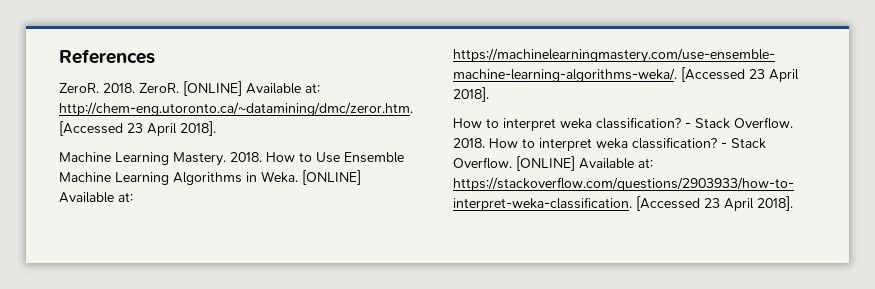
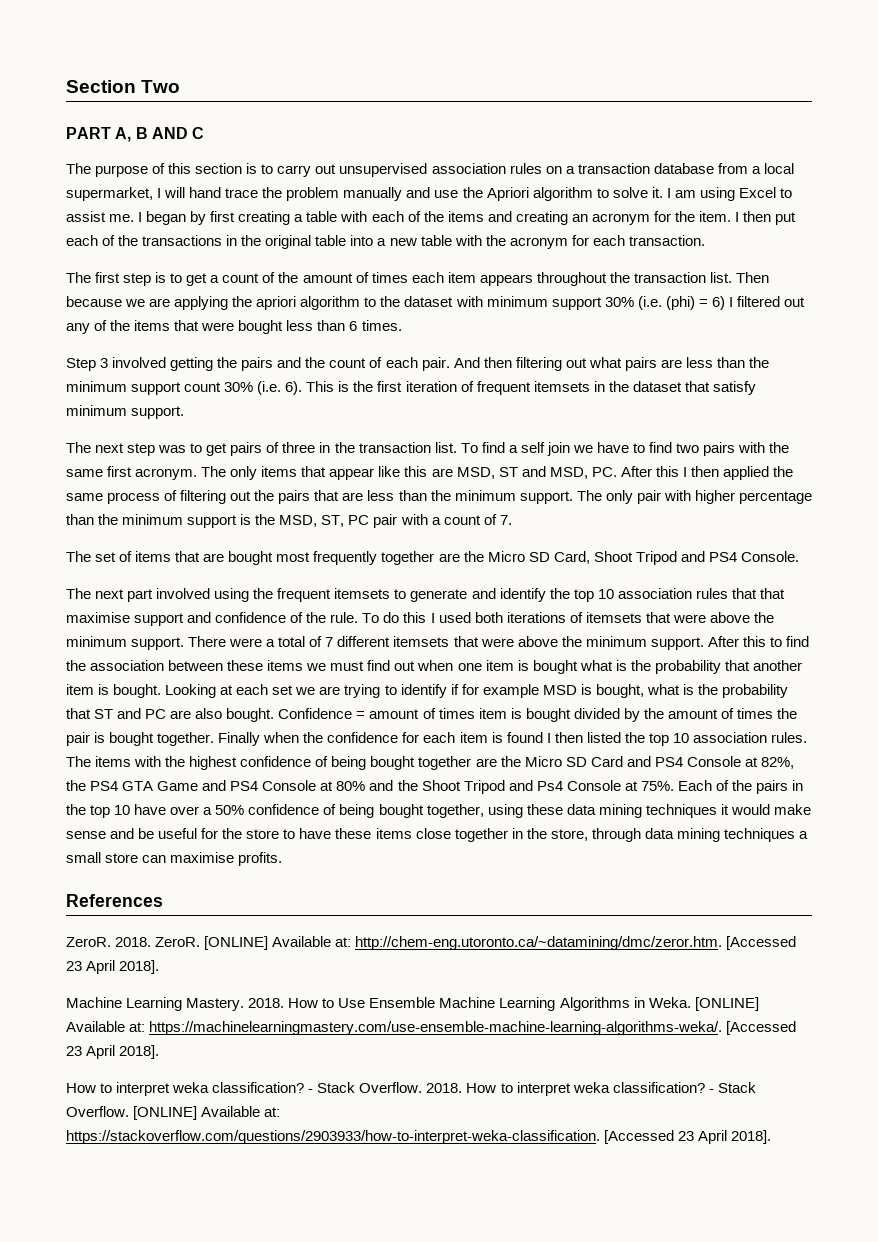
+ Section Two
+ PART A, B AND C
+ The purpose of this section is to carry out unsupervised association rules on a transaction database from a local supermarket, I will hand trace the problem manually and use the Apriori algorithm to solve it. I am using Excel to assist me. I began by first creating a table with each of the items and creating an acronym for the item. I then put each of the transactions in the original table into a new table with the acronym for each transaction.
+ The first step is to get a count of the amount of times each item appears throughout the transaction list. Then because we are applying the apriori algorithm to the dataset with minimum support 30% (i.e. (phi) = 6) I filtered out any of the items that were bought less than 6 times.
+ Step 3 involved getting the pairs and the count of each pair. And then filtering out what pairs are less than the minimum support count 30% (i.e. 6). This is the first iteration of frequent itemsets in the dataset that satisfy minimum support.
+ The next step was to get pairs of three in the transaction list. To find a self join we have to find two pairs with the same first acronym. The only items that appear like this are MSD, ST and MSD, PC. After this I then applied the same process of filtering out the pairs that are less than the minimum support. The only pair with higher percentage than the minimum support is the MSD, ST, PC pair with a count of 7.
+ The set of items that are bought most frequently together are the Micro SD Card, Shoot Tripod and PS4 Console.
+ The next part involved using the frequent itemsets to generate and identify the top 10 association rules that that maximise support and confidence of the rule. To do this I used both iterations of itemsets that were above the minimum support. There were a total of 7 different itemsets that were above the minimum support. After this to find the association between these items we must find out when one item is bought what is the probability that another item is bought. Looking at each set we are trying to identify if for example MSD is bought, what is the probability that ST and PC are also bought. Confidence = amount of times item is bought divided by the amount of times the pair is bought together. Finally when the confidence for each item is found I then listed the top 10 association rules. The items with the highest confidence of being bought together are the Micro SD Card and PS4 Console at 82%, the PS4 GTA Game and PS4 Console at 80% and the Shoot Tripod and Ps4 Console at 75%. Each of the pairs in the top 10 have over a 50% confidence of being bought together, using these data mining techniques it would make sense and be useful for the store to have these items close together in the store, through data mining techniques a small store can maximise profits.

